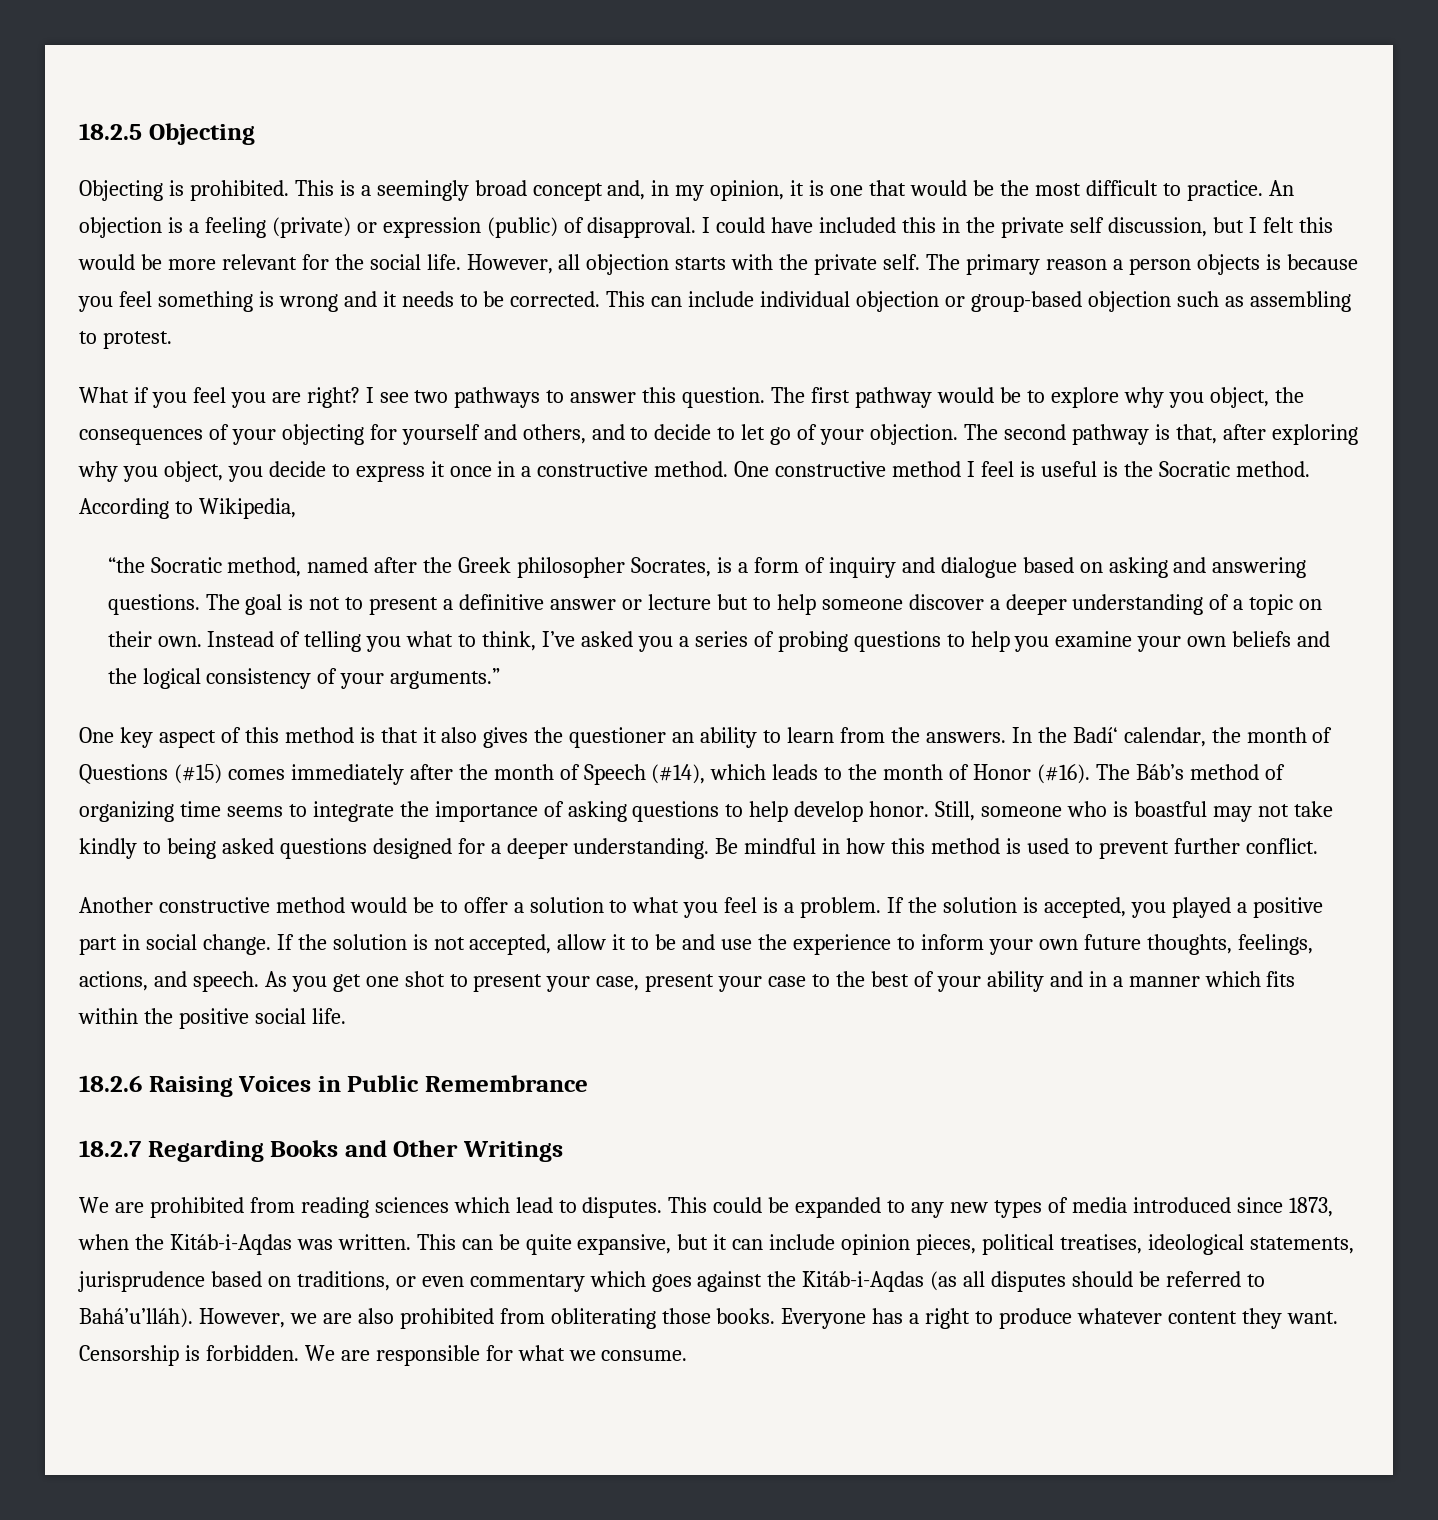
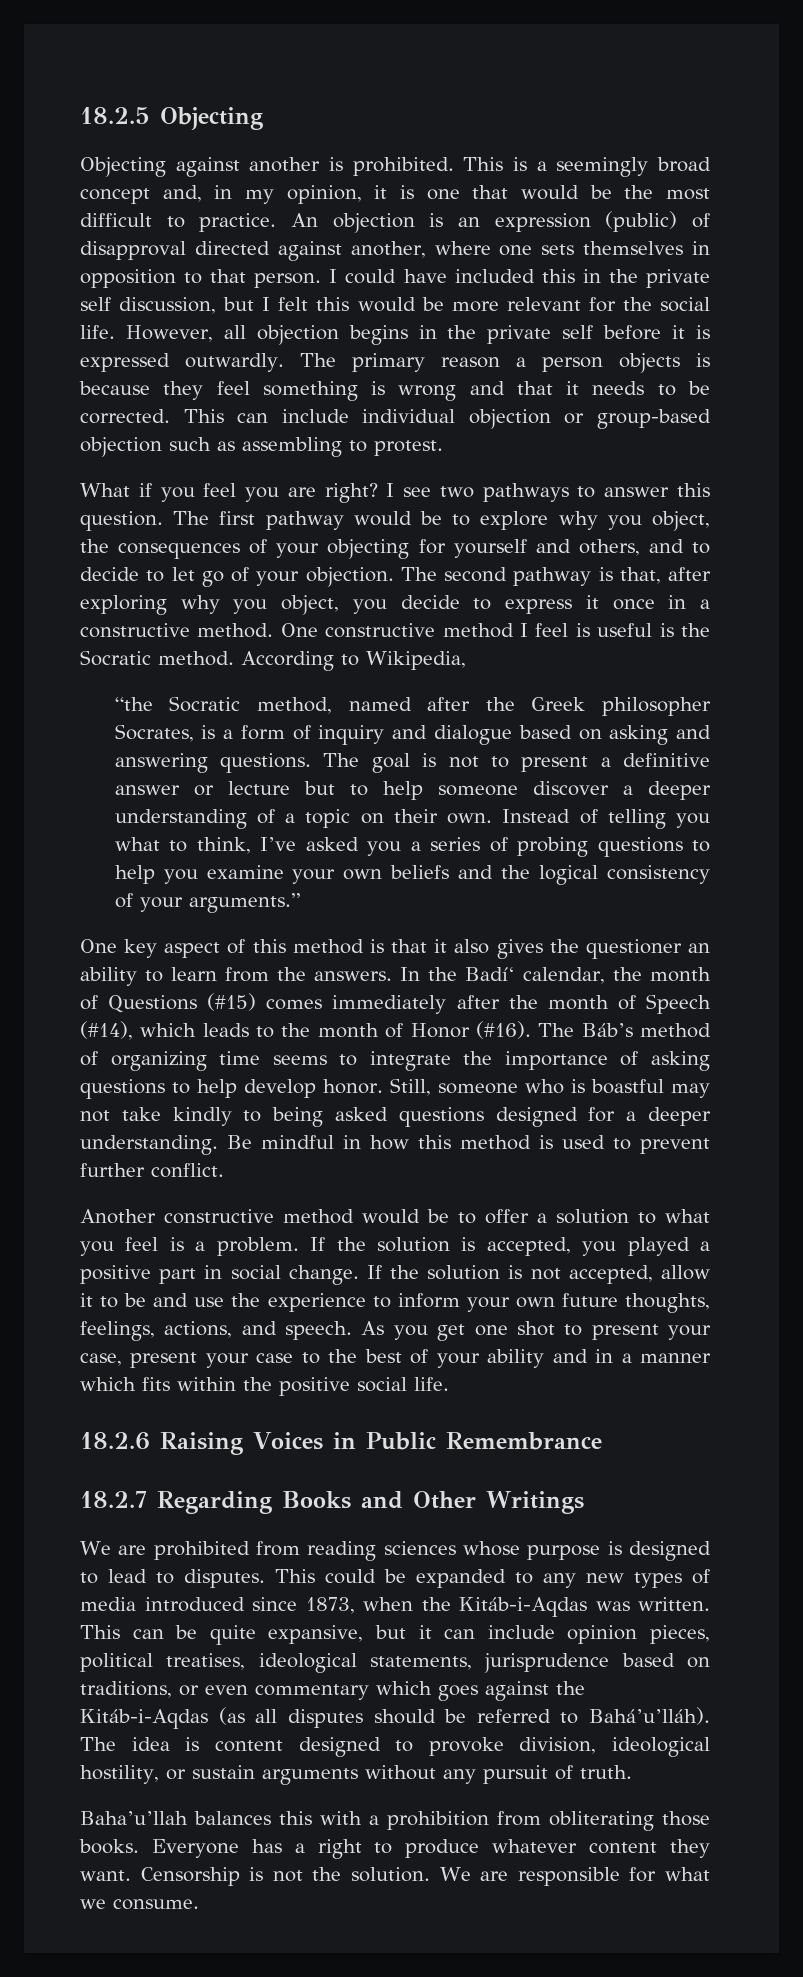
- Objecting is prohibited.
+ Objecting against another is prohibited.
- An objection is a feeling (private) or expression (public) of disapproval.
+ An objection is an expression (public) of disapproval directed against another, where one sets themselves in opposition to that person.
- However, all objection starts with the private self.
+ However, all objection begins in the private self before it is expressed outwardly.
- The primary reason a person objects is because you feel something is wrong and it needs to be corrected.
+ The primary reason a person objects is because they feel something is wrong and that it needs to be corrected.
- We are prohibited from reading sciences which lead to disputes.
+ We are prohibited from reading sciences whose purpose is designed to lead to disputes.
- However, we are also prohibited from obliterating those books.
+ The idea is content designed to provoke division, ideological hostility, or sustain arguments without any pursuit of truth.
+ Baha’u’llah balances this with a prohibition from obliterating those books.
- Censorship is forbidden.
+ Censorship is not the solution.

